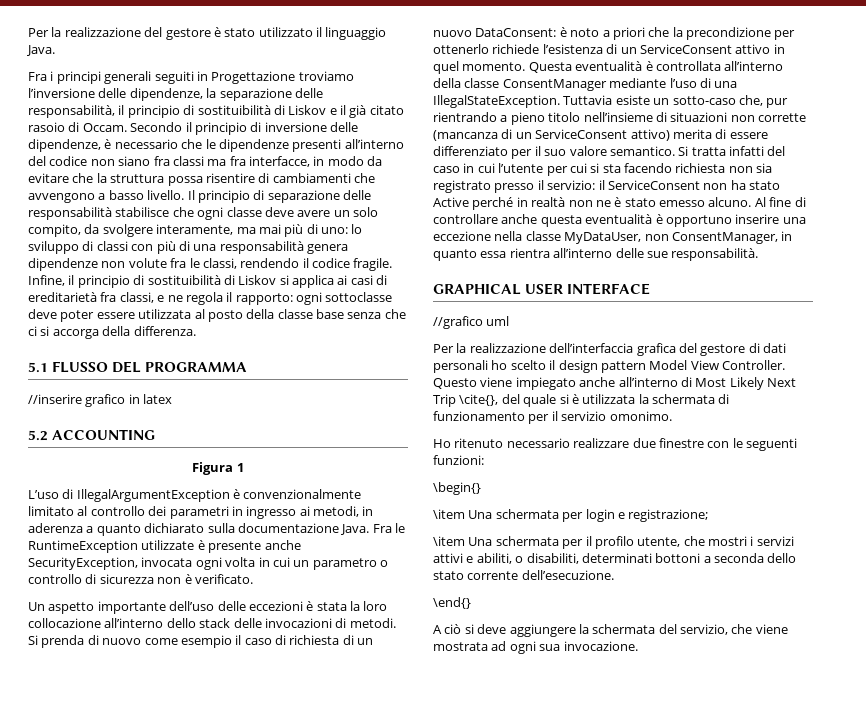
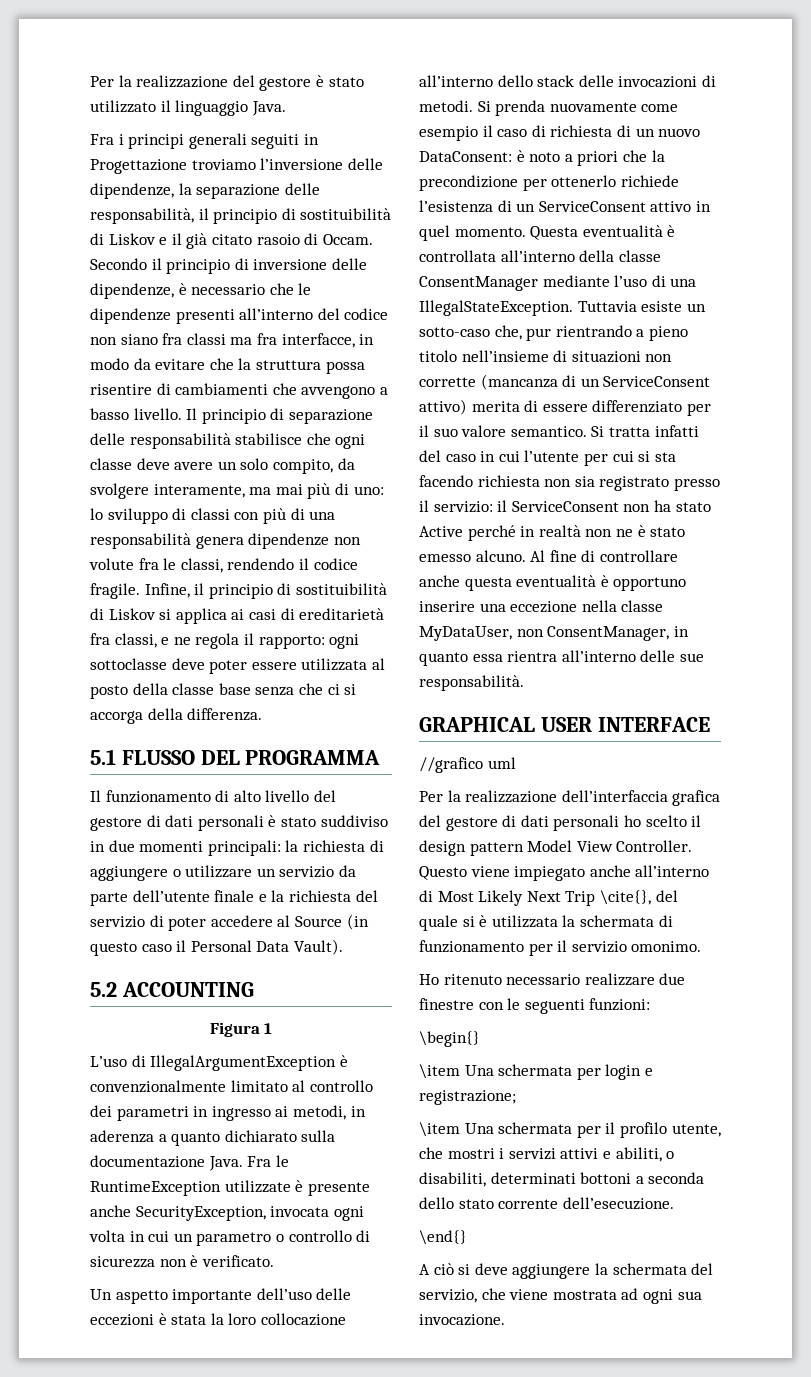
- //inserire grafico in latex
+ Il funzionamento di alto livello del gestore di dati personali è stato suddiviso in due momenti principali: la richiesta di aggiungere o utilizzare un servizio da parte dell’utente finale e la richiesta del servizio di poter accedere al Source (in questo caso il Personal Data Vault).
- Si prenda di nuovo come esempio il caso di richiesta di un nuovo DataConsent: è noto a priori che la precondizione per ottenerlo richiede l’esistenza di un ServiceConsent attivo in quel momento.
+ Si prenda nuovamente come esempio il caso di richiesta di un nuovo DataConsent: è noto a priori che la precondizione per ottenerlo richiede l’esistenza di un ServiceConsent attivo in quel momento.

